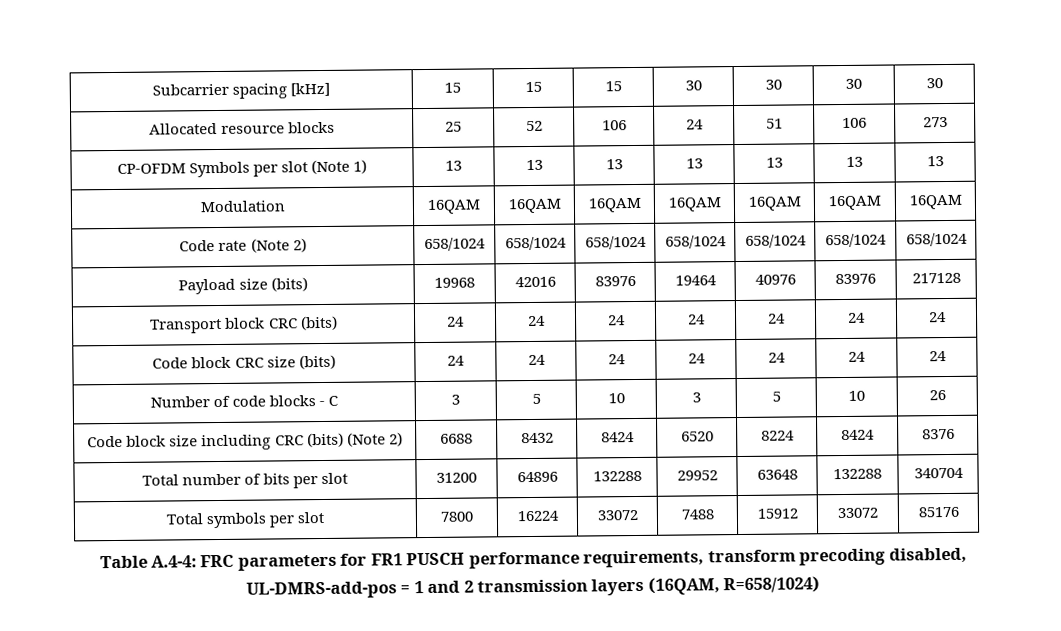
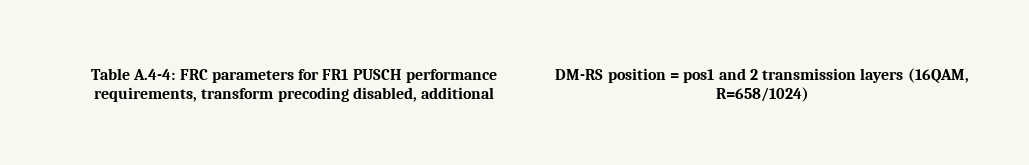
- Subcarrier spacing [kHz] | 15 | 15 | 15 | 30 | 30 | 30 | 30
- Allocated resource blocks | 25 | 52 | 106 | 24 | 51 | 106 | 273
- CP-OFDM Symbols per slot (Note 1) | 13 | 13 | 13 | 13 | 13 | 13 | 13
- Modulation | 16QAM | 16QAM | 16QAM | 16QAM | 16QAM | 16QAM | 16QAM
- Code rate (Note 2) | 658/1024 | 658/1024 | 658/1024 | 658/1024 | 658/1024 | 658/1024 | 658/1024
- Payload size (bits) | 19968 | 42016 | 83976 | 19464 | 40976 | 83976 | 217128
- Transport block CRC (bits) | 24 | 24 | 24 | 24 | 24 | 24 | 24
- Code block CRC size (bits) | 24 | 24 | 24 | 24 | 24 | 24 | 24
- Number of code blocks - C | 3 | 5 | 10 | 3 | 5 | 10 | 26
- Code block size including CRC (bits) (Note 2) | 6688 | 8432 | 8424 | 6520 | 8224 | 8424 | 8376
- Total number of bits per slot | 31200 | 64896 | 132288 | 29952 | 63648 | 132288 | 340704
- Total symbols per slot | 7800 | 16224 | 33072 | 7488 | 15912 | 33072 | 85176
- Table A.4-4: FRC parameters for FR1 PUSCH performance requirements, transform precoding disabled, UL-DMRS-add-pos = 1 and 2 transmission layers (16QAM, R=658/1024)
+ Table A.4-4: FRC parameters for FR1 PUSCH performance requirements, transform precoding disabled, additional DM-RS position = pos1 and 2 transmission layers (16QAM, R=658/1024)

